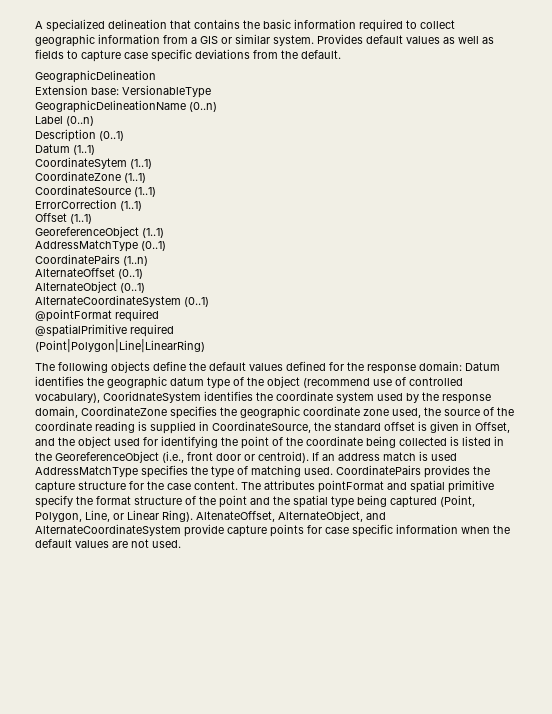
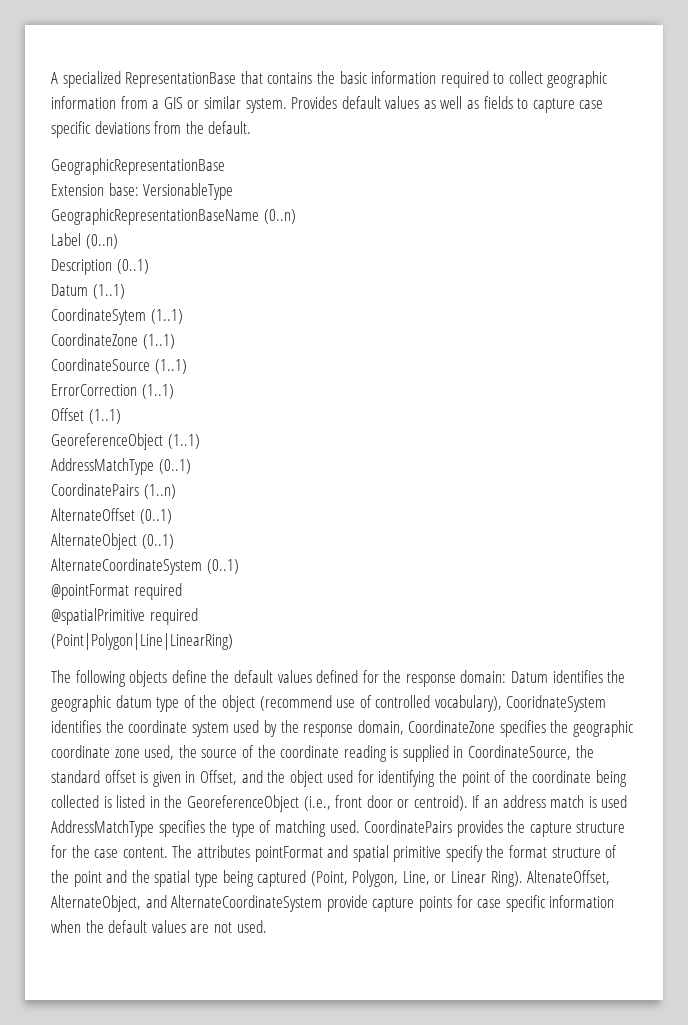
- A specialized delineation that contains the basic information required to collect geographic information from a GIS or similar system.
+ A specialized RepresentationBase that contains the basic information required to collect geographic information from a GIS or similar system.
- GeographicDelineation
+ GeographicRepresentationBase
- GeographicDelineationName (0..n)
+ GeographicRepresentationBaseName (0..n)

